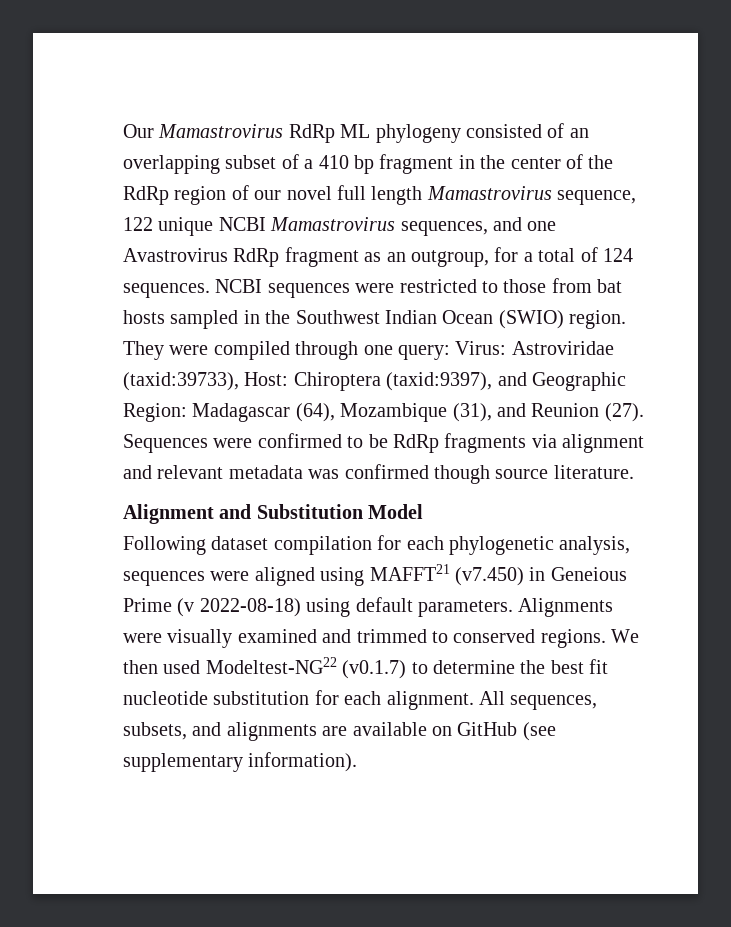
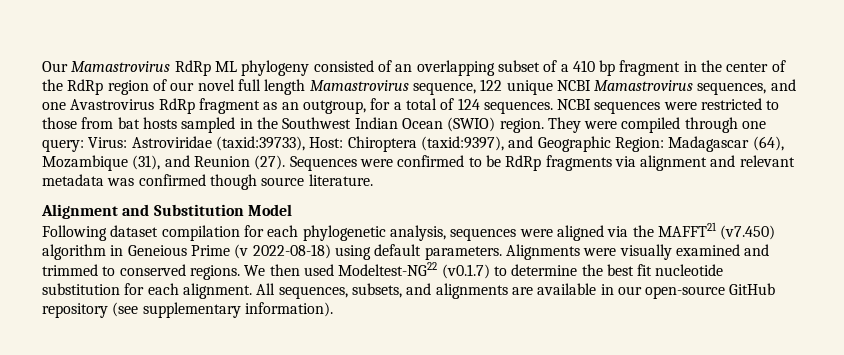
- Following dataset compilation for each phylogenetic analysis, sequences were aligned using MAFFT21 (v7.450) in Geneious Prime (v 2022-08-18) using default parameters.
+ Following dataset compilation for each phylogenetic analysis, sequences were aligned via the MAFFT21 (v7.450) algorithm in Geneious Prime (v 2022-08-18) using default parameters.
- All sequences, subsets, and alignments are available on GitHub (see supplementary information).
+ All sequences, subsets, and alignments are available in our open-source GitHub repository (see supplementary information).

